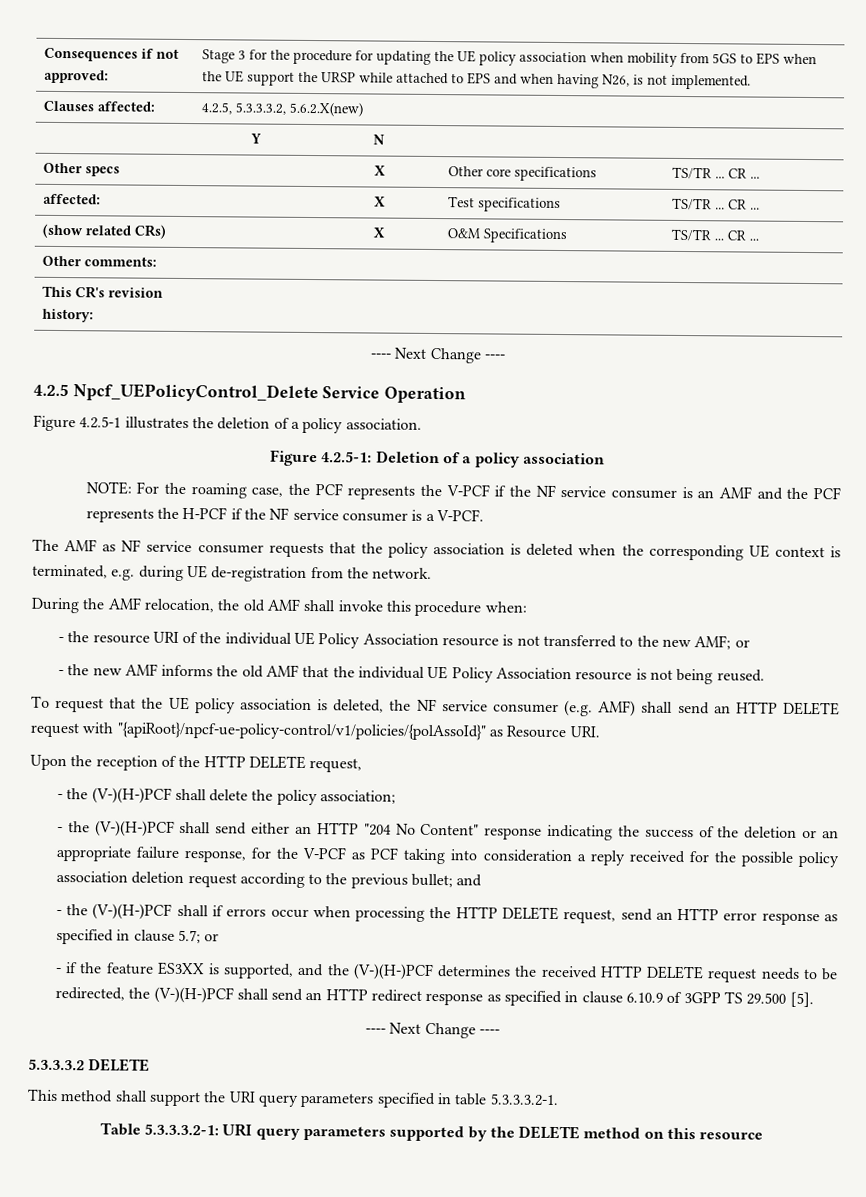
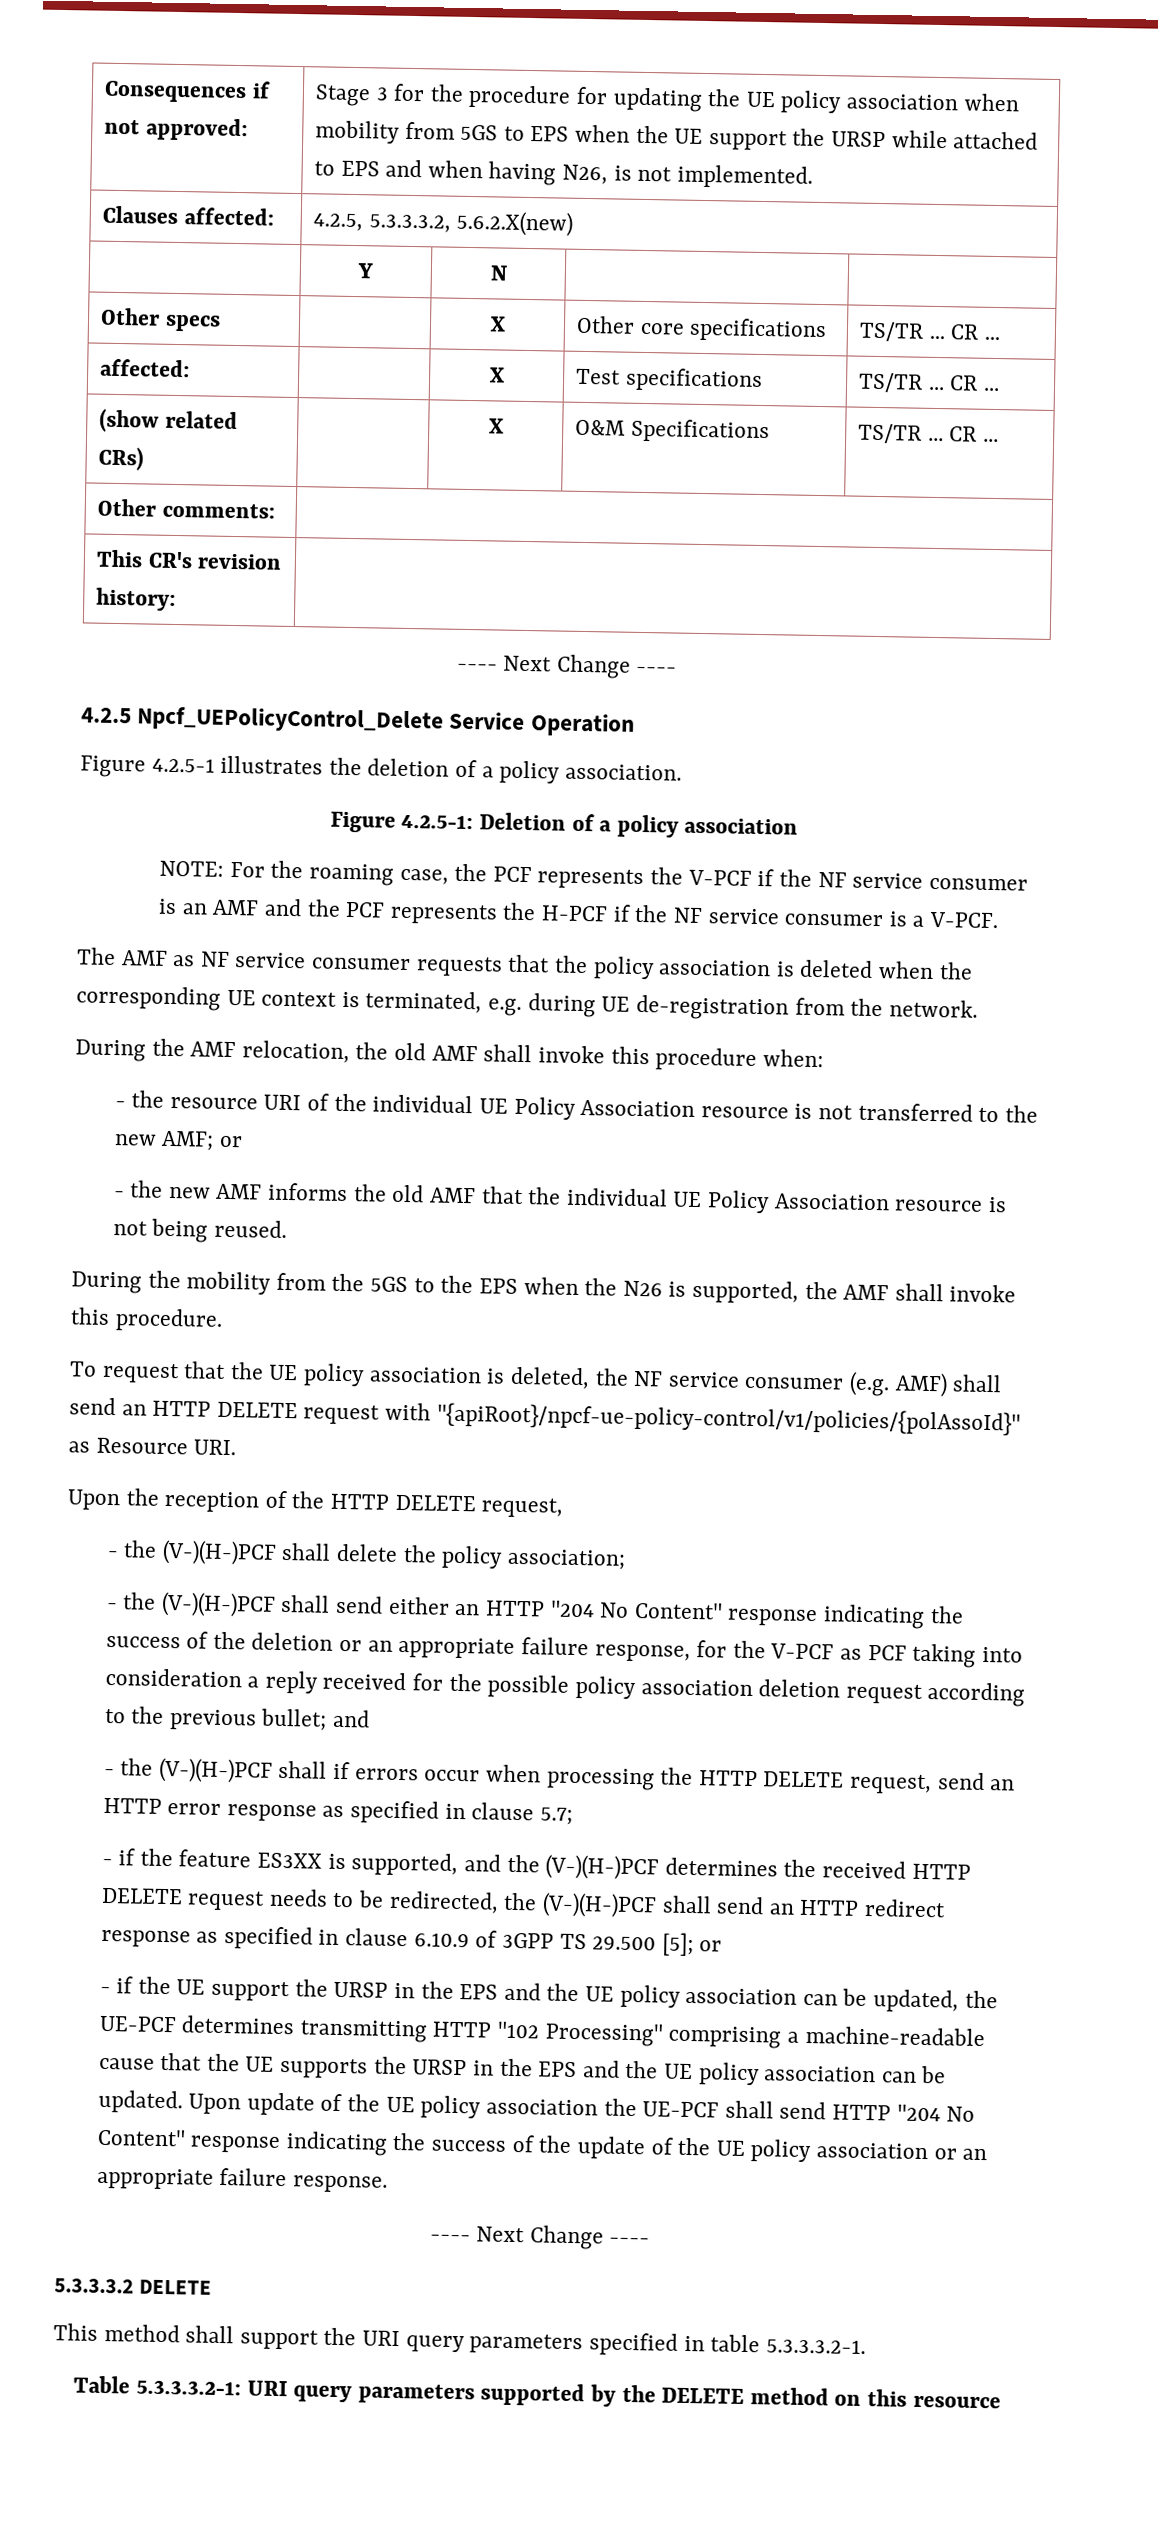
+ During the mobility from the 5GS to the EPS when the N26 is supported, the AMF shall invoke this procedure.
- - the (V-)(H-)PCF shall if errors occur when processing the HTTP DELETE request, send an HTTP error response as specified in clause 5.7; or
+ - the (V-)(H-)PCF shall if errors occur when processing the HTTP DELETE request, send an HTTP error response as specified in clause 5.7;
- - if the feature ES3XX is supported, and the (V-)(H-)PCF determines the received HTTP DELETE request needs to be redirected, the (V-)(H-)PCF shall send an HTTP redirect response as specified in clause 6.10.9 of 3GPP TS 29.500 [5].
+ - if the feature ES3XX is supported, and the (V-)(H-)PCF determines the received HTTP DELETE request needs to be redirected, the (V-)(H-)PCF shall send an HTTP redirect response as specified in clause 6.10.9 of 3GPP TS 29.500 [5]; or
+ - if the UE support the URSP in the EPS and the UE policy association can be updated, the UE-PCF determines transmitting HTTP "102 Processing" comprising a machine-readable cause that the UE supports the URSP in the EPS and the UE policy association can be updated. Upon update of the UE policy association the UE-PCF shall send HTTP "204 No Content" response indicating the success of the update of the UE policy association or an appropriate failure response.

